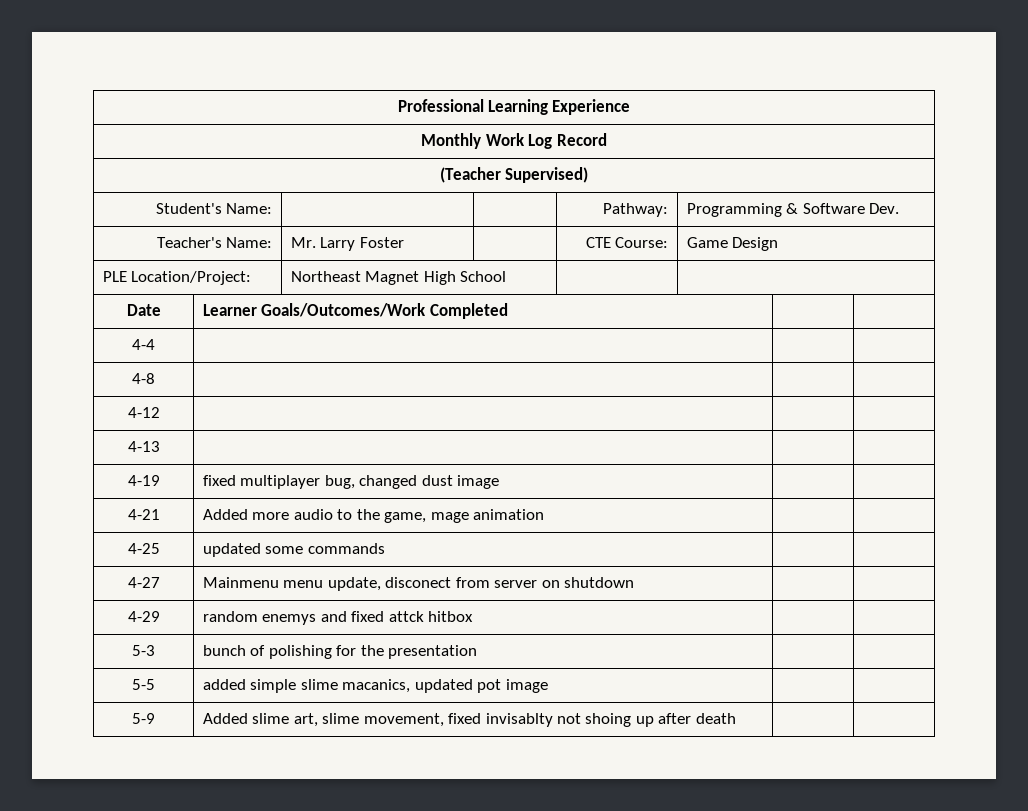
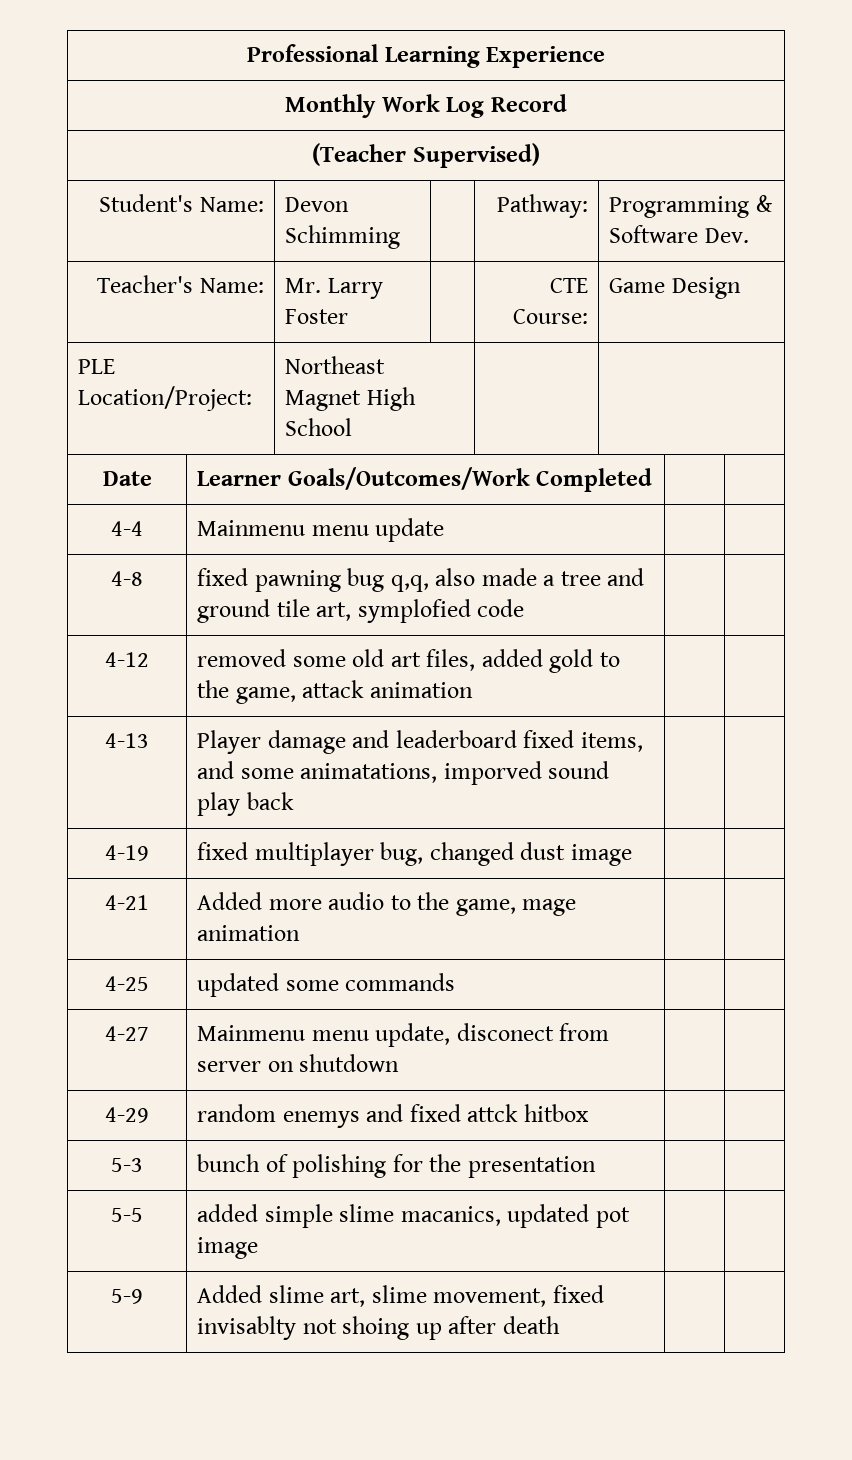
- Student's Name: | | | Pathway: | Programming & Software Dev.
+ Student's Name: | Devon Schimming | | Pathway: | Programming & Software Dev.
- 4-4 | | |
- 4-8 | | |
- 4-12 | | |
- 4-13 | | |
+ 4-4 | Mainmenu menu update | |
+ 4-8 | fixed pawning bug q,q, also made a tree and ground tile art, symplofied code | |
+ 4-12 | removed some old art files, added gold to the game, attack animation | |
+ 4-13 | Player damage and leaderboard fixed items, and some animatations, imporved sound play back | |

